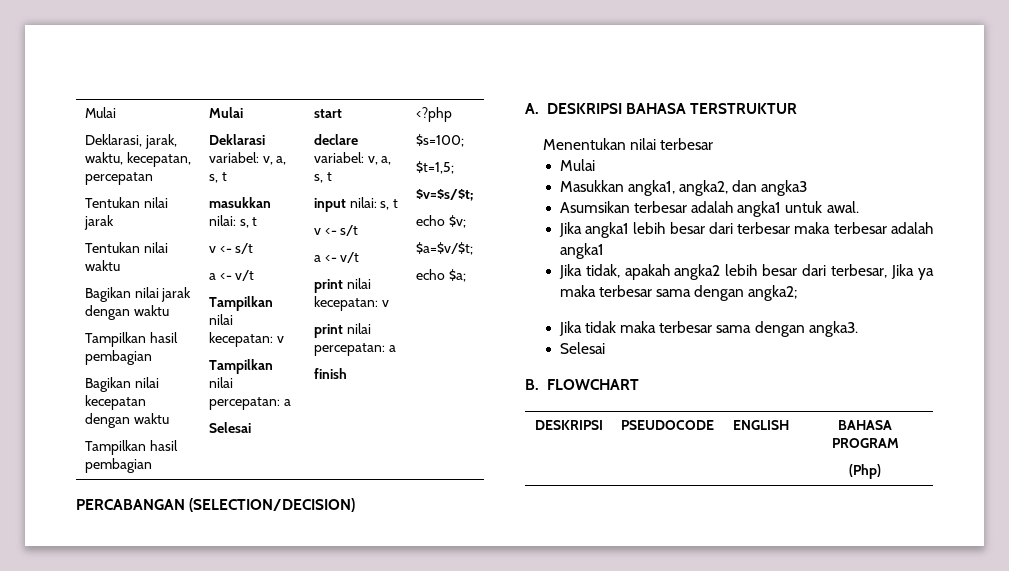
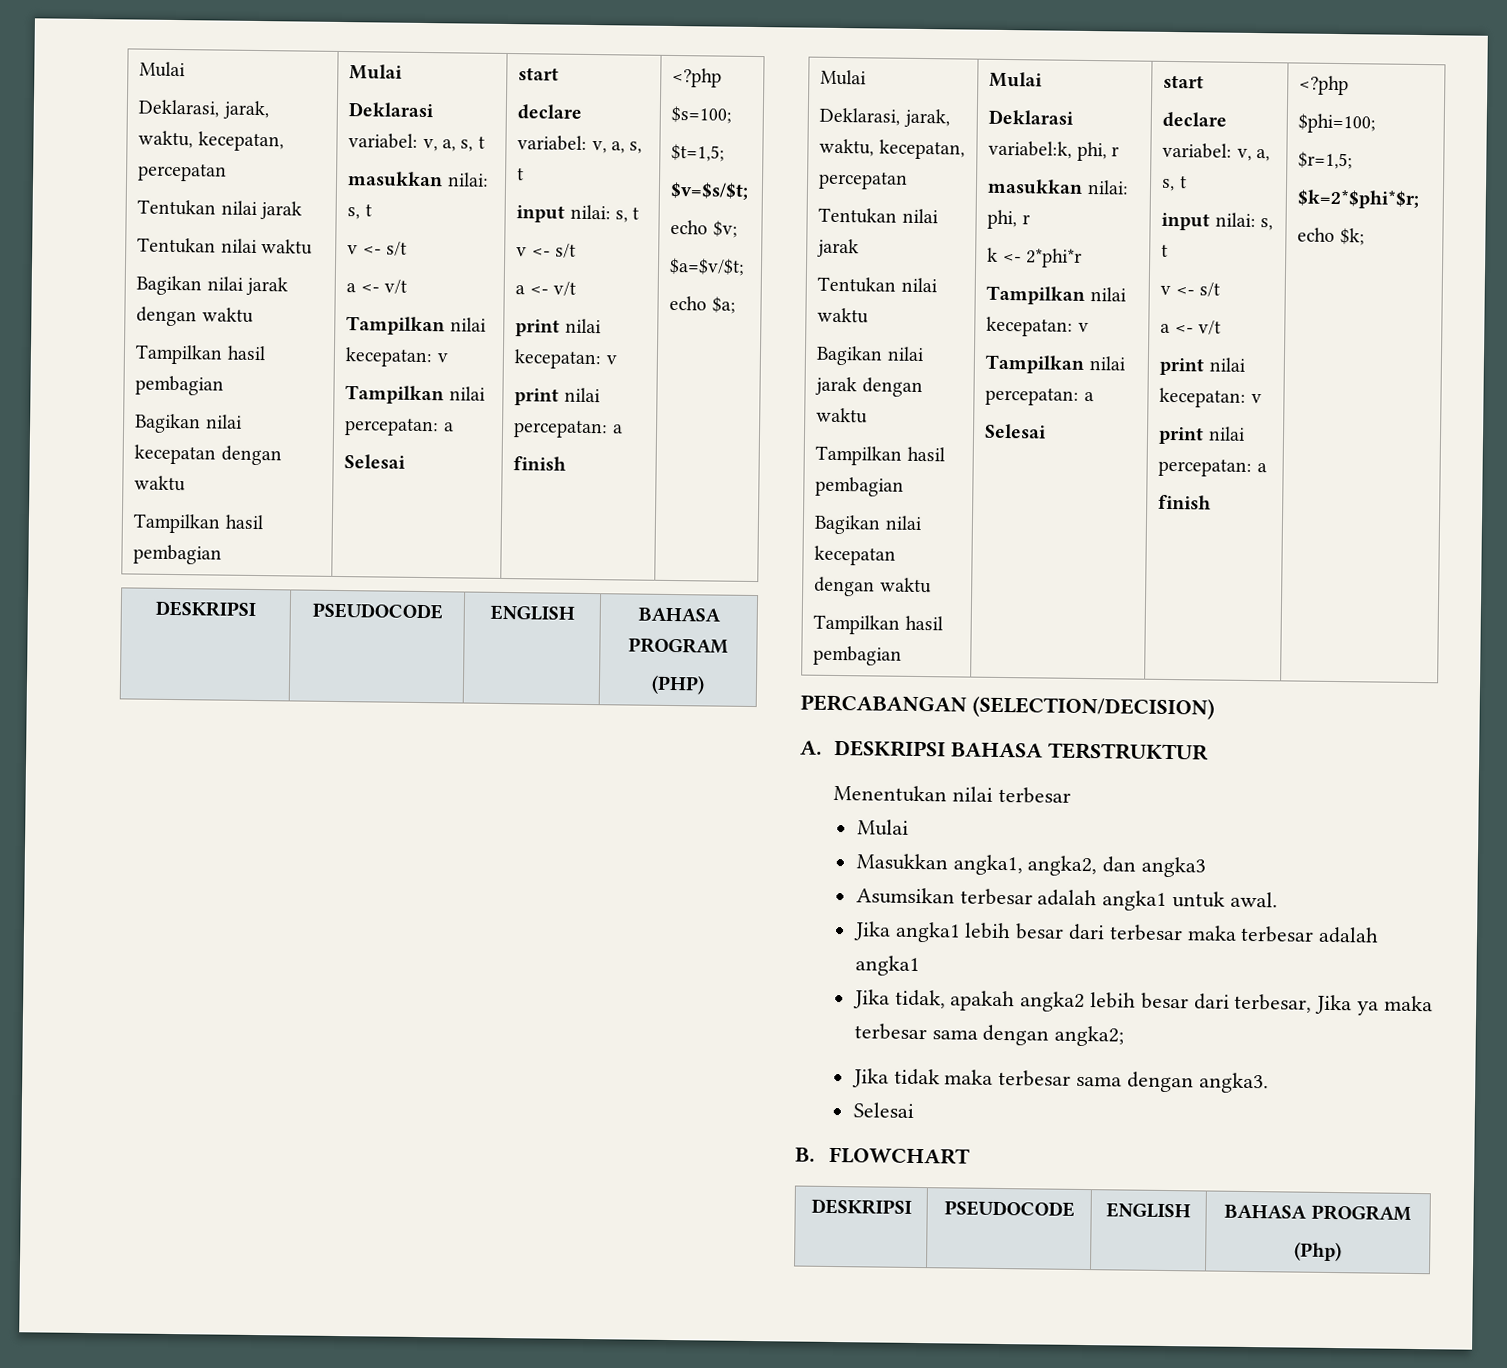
  echo $a;
+ DESKRIPSI | PSEUDOCODE | ENGLISH | BAHASA PROGRAM
+ (PHP)
+ Mulai
+ Deklarasi, jarak, waktu, kecepatan, percepatan
+ Tentukan nilai jarak
+ Tentukan nilai waktu
+ Bagikan nilai jarak dengan waktu
+ Tampilkan hasil pembagian
+ Bagikan nilai kecepatan dengan waktu
+ Tampilkan hasil pembagian | Mulai
+ Deklarasi variabel:k, phi, r
+ masukkan nilai: phi, r
+ k <- 2*phi*r
+ Tampilkan nilai kecepatan: v
+ Tampilkan nilai percepatan: a
+ Selesai | start
+ declare variabel: v, a, s, t
+ input nilai: s, t
+ v <- s/t
+ a <- v/t
+ print nilai kecepatan: v
+ print nilai percepatan: a
+ finish | <?php
+ $phi=100;
+ $r=1,5;
+ $k=2*$phi*$r;
+ echo $k;

